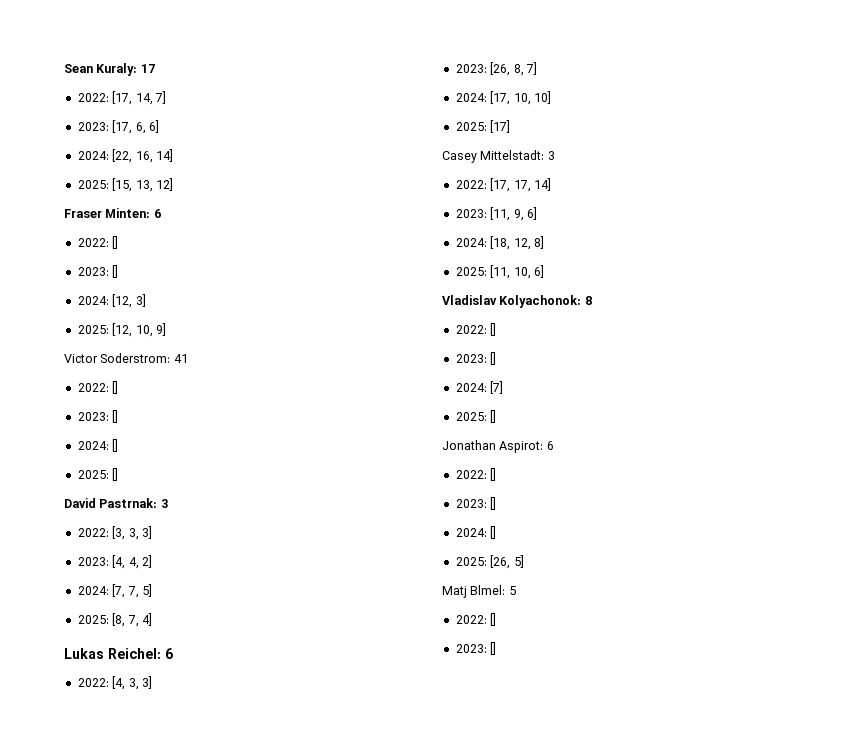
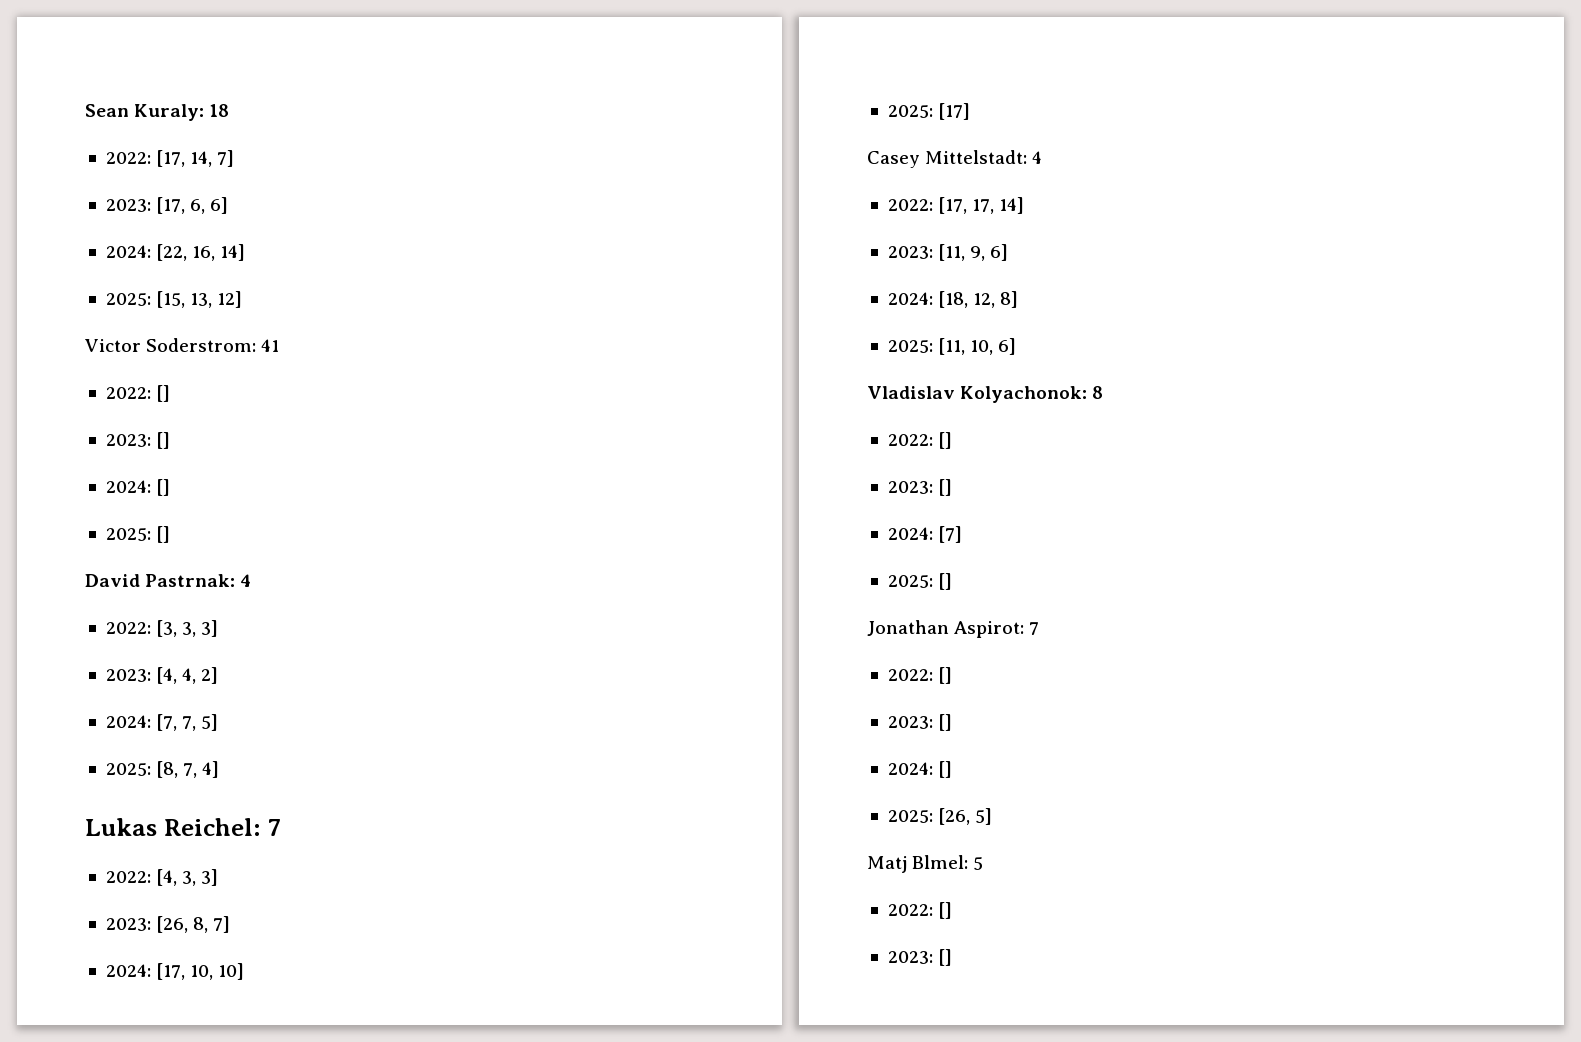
- Sean Kuraly: 17
+ Sean Kuraly: 18
- Fraser Minten: 6
- 2022: []
- 2023: []
- 2024: [12, 3]
- 2025: [12, 10, 9]
- David Pastrnak: 3
+ David Pastrnak: 4
- Lukas Reichel: 6
+ Lukas Reichel: 7
- Casey Mittelstadt: 3
+ Casey Mittelstadt: 4
- Jonathan Aspirot: 6
+ Jonathan Aspirot: 7

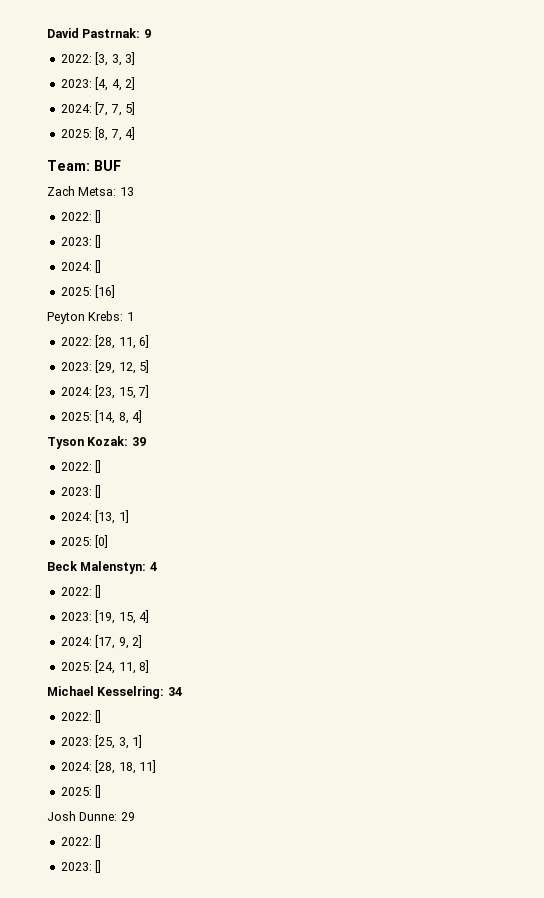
- Sean Kuraly: 18
- 2022: [17, 14, 7]
- 2023: [17, 6, 6]
- 2024: [22, 16, 14]
- 2025: [15, 13, 12]
- Victor Soderstrom: 41
- 2022: []
- 2023: []
- 2024: []
- 2025: []
- David Pastrnak: 4
+ David Pastrnak: 9
- Lukas Reichel: 7
- 2022: [4, 3, 3]
- 2023: [26, 8, 7]
- 2024: [17, 10, 10]
- 2025: [17]
- Casey Mittelstadt: 4
- 2022: [17, 17, 14]
- 2023: [11, 9, 6]
- 2024: [18, 12, 8]
- 2025: [11, 10, 6]
- Vladislav Kolyachonok: 8
- 2022: []
- 2023: []
- 2024: [7]
- 2025: []
- Jonathan Aspirot: 7
+ Team: BUF
+ Zach Metsa: 13
  2022: []
  2023: []
  2024: []
- 2025: [26, 5]
- Matj Blmel: 5
+ 2025: [16]
+ Peyton Krebs: 1
+ 2022: [28, 11, 6]
+ 2023: [29, 12, 5]
+ 2024: [23, 15, 7]
+ 2025: [14, 8, 4]
+ Tyson Kozak: 39
+ 2022: []
+ 2023: []
+ 2024: [13, 1]
+ 2025: [0]
+ Beck Malenstyn: 4
+ 2022: []
+ 2023: [19, 15, 4]
+ 2024: [17, 9, 2]
+ 2025: [24, 11, 8]
+ Michael Kesselring: 34
+ 2022: []
+ 2023: [25, 3, 1]
+ 2024: [28, 18, 11]
+ 2025: []
+ Josh Dunne: 29

